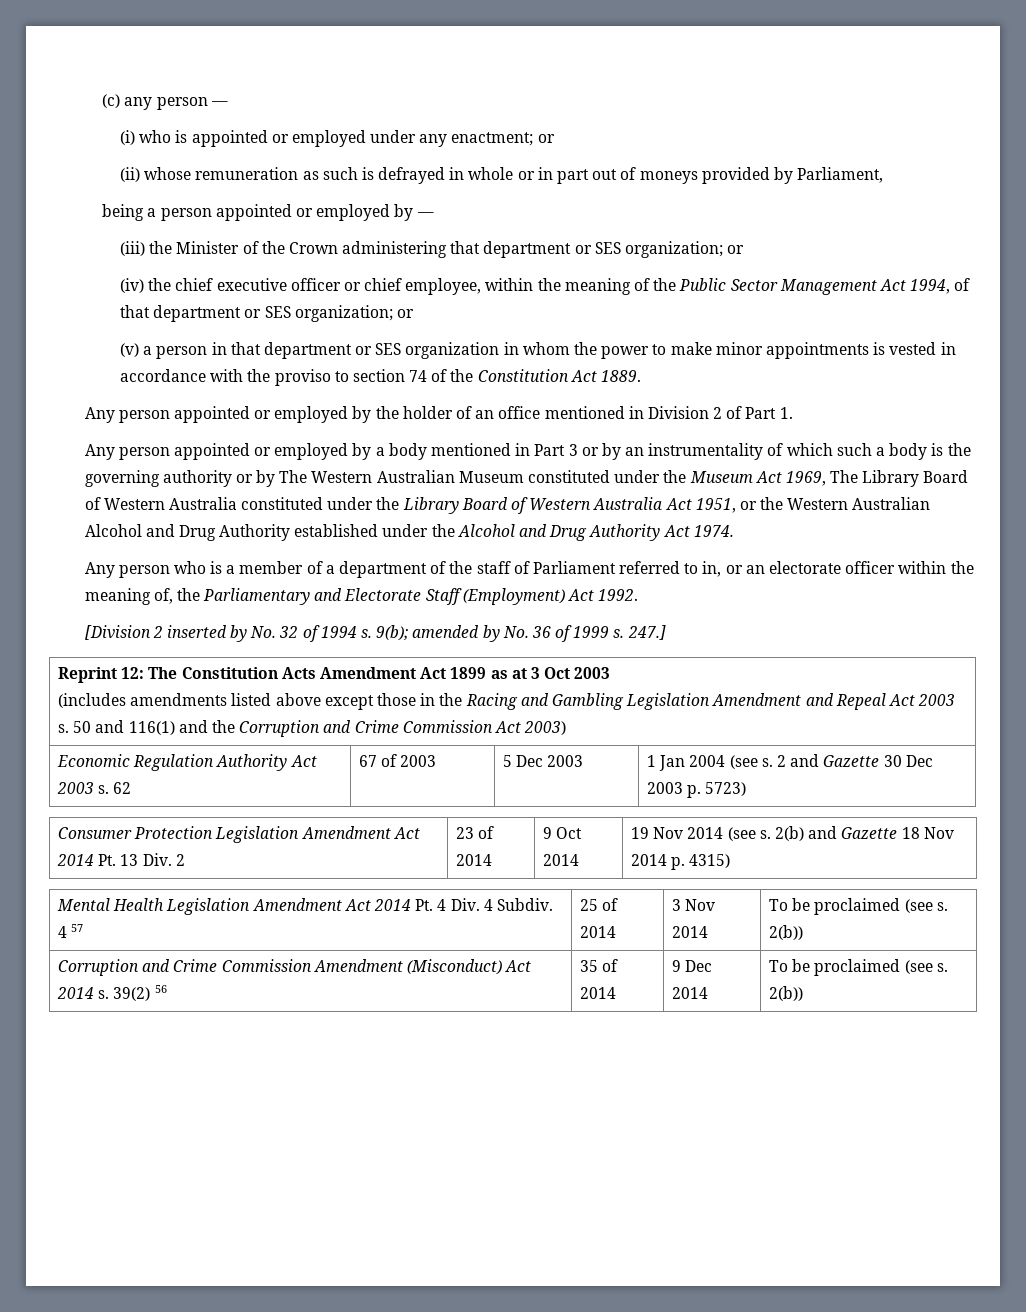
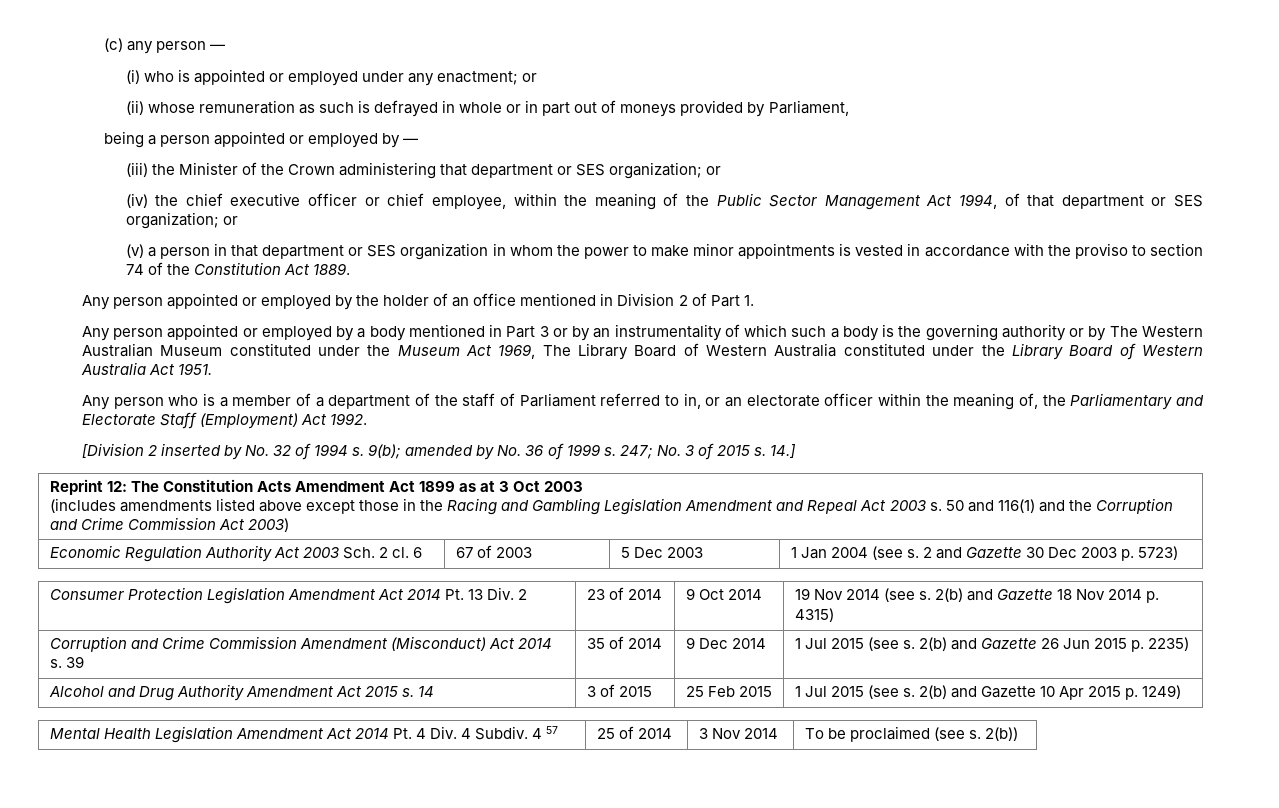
- Any person appointed or employed by a body mentioned in Part 3 or by an instrumentality of which such a body is the governing authority or by The Western Australian Museum constituted under the Museum Act 1969, The Library Board of Western Australia constituted under the Library Board of Western Australia Act 1951, or the Western Australian Alcohol and Drug Authority established under the Alcohol and Drug Authority Act 1974.
+ Any person appointed or employed by a body mentioned in Part 3 or by an instrumentality of which such a body is the governing authority or by The Western Australian Museum constituted under the Museum Act 1969, The Library Board of Western Australia constituted under the Library Board of Western Australia Act 1951.
- 247.]
+ 247; No. 3 of 2015 s. 14.]
- Economic Regulation Authority Act 2003 s. 62 | 67 of 2003 | 5 Dec 2003 | 1 Jan 2004 (see s. 2 and Gazette 30 Dec 2003 p. 5723)
+ Economic Regulation Authority Act 2003 Sch. 2 cl. 6 | 67 of 2003 | 5 Dec 2003 | 1 Jan 2004 (see s. 2 and Gazette 30 Dec 2003 p. 5723)
+ Corruption and Crime Commission Amendment (Misconduct) Act 2014 s. 39 | 35 of 2014 | 9 Dec 2014 | 1 Jul 2015 (see s. 2(b) and Gazette 26 Jun 2015 p. 2235)
+ Alcohol and Drug Authority Amendment Act 2015 s. 14 | 3 of 2015 | 25 Feb 2015 | 1 Jul 2015 (see s. 2(b) and Gazette 10 Apr 2015 p. 1249)
- Corruption and Crime Commission Amendment (Misconduct) Act 2014 s. 39(2) 56 | 35 of 2014 | 9 Dec 2014 | To be proclaimed (see s. 2(b))

